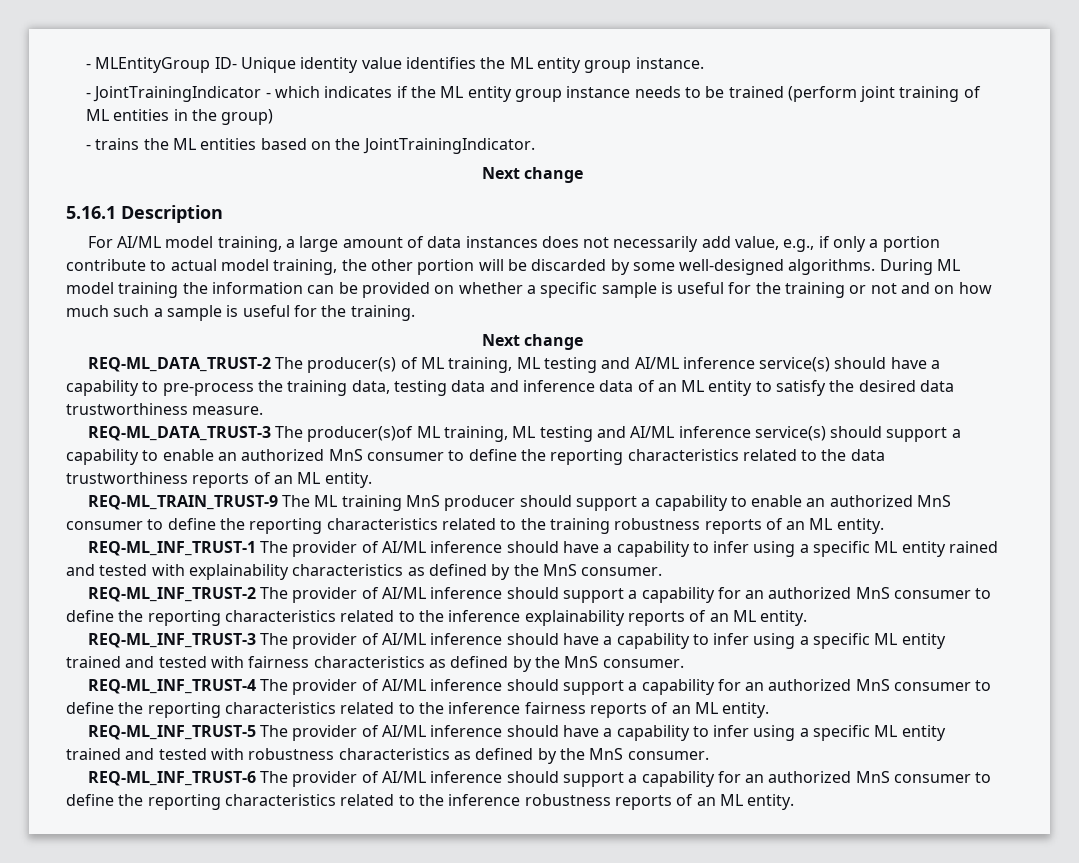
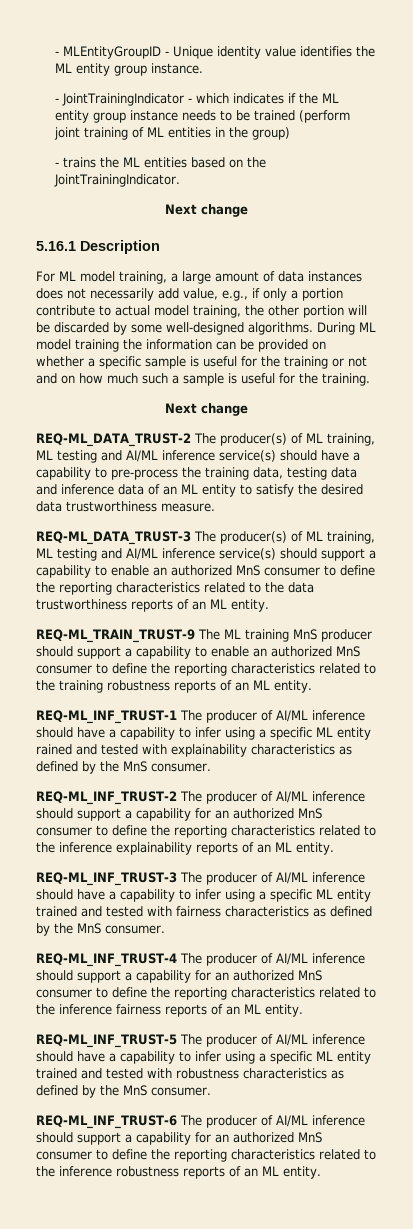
- - MLEntityGroup ID- Unique identity value identifies the ML entity group instance.
+ - MLEntityGroupID - Unique identity value identifies the ML entity group instance.
- For AI/ML model training, a large amount of data instances does not necessarily add value, e.g., if only a portion contribute to actual model training, the other portion will be discarded by some well-designed algorithms.
+ For ML model training, a large amount of data instances does not necessarily add value, e.g., if only a portion contribute to actual model training, the other portion will be discarded by some well-designed algorithms.
- REQ-ML_DATA_TRUST-3 The producer(s)of ML training, ML testing and AI/ML inference service(s) should support a capability to enable an authorized MnS consumer to define the reporting characteristics related to the data trustworthiness reports of an ML entity.
+ REQ-ML_DATA_TRUST-3 The producer(s) of ML training, ML testing and AI/ML inference service(s) should support a capability to enable an authorized MnS consumer to define the reporting characteristics related to the data trustworthiness reports of an ML entity.
- REQ-ML_INF_TRUST-1 The provider of AI/ML inference should have a capability to infer using a specific ML entity rained and tested with explainability characteristics as defined by the MnS consumer.
+ REQ-ML_INF_TRUST-1 The producer of AI/ML inference should have a capability to infer using a specific ML entity rained and tested with explainability characteristics as defined by the MnS consumer.
- REQ-ML_INF_TRUST-2 The provider of AI/ML inference should support a capability for an authorized MnS consumer to define the reporting characteristics related to the inference explainability reports of an ML entity.
+ REQ-ML_INF_TRUST-2 The producer of AI/ML inference should support a capability for an authorized MnS consumer to define the reporting characteristics related to the inference explainability reports of an ML entity.
- REQ-ML_INF_TRUST-3 The provider of AI/ML inference should have a capability to infer using a specific ML entity trained and tested with fairness characteristics as defined by the MnS consumer.
+ REQ-ML_INF_TRUST-3 The producer of AI/ML inference should have a capability to infer using a specific ML entity trained and tested with fairness characteristics as defined by the MnS consumer.
- REQ-ML_INF_TRUST-4 The provider of AI/ML inference should support a capability for an authorized MnS consumer to define the reporting characteristics related to the inference fairness reports of an ML entity.
+ REQ-ML_INF_TRUST-4 The producer of AI/ML inference should support a capability for an authorized MnS consumer to define the reporting characteristics related to the inference fairness reports of an ML entity.
- REQ-ML_INF_TRUST-5 The provider of AI/ML inference should have a capability to infer using a specific ML entity trained and tested with robustness characteristics as defined by the MnS consumer.
+ REQ-ML_INF_TRUST-5 The producer of AI/ML inference should have a capability to infer using a specific ML entity trained and tested with robustness characteristics as defined by the MnS consumer.
- REQ-ML_INF_TRUST-6 The provider of AI/ML inference should support a capability for an authorized MnS consumer to define the reporting characteristics related to the inference robustness reports of an ML entity.
+ REQ-ML_INF_TRUST-6 The producer of AI/ML inference should support a capability for an authorized MnS consumer to define the reporting characteristics related to the inference robustness reports of an ML entity.

